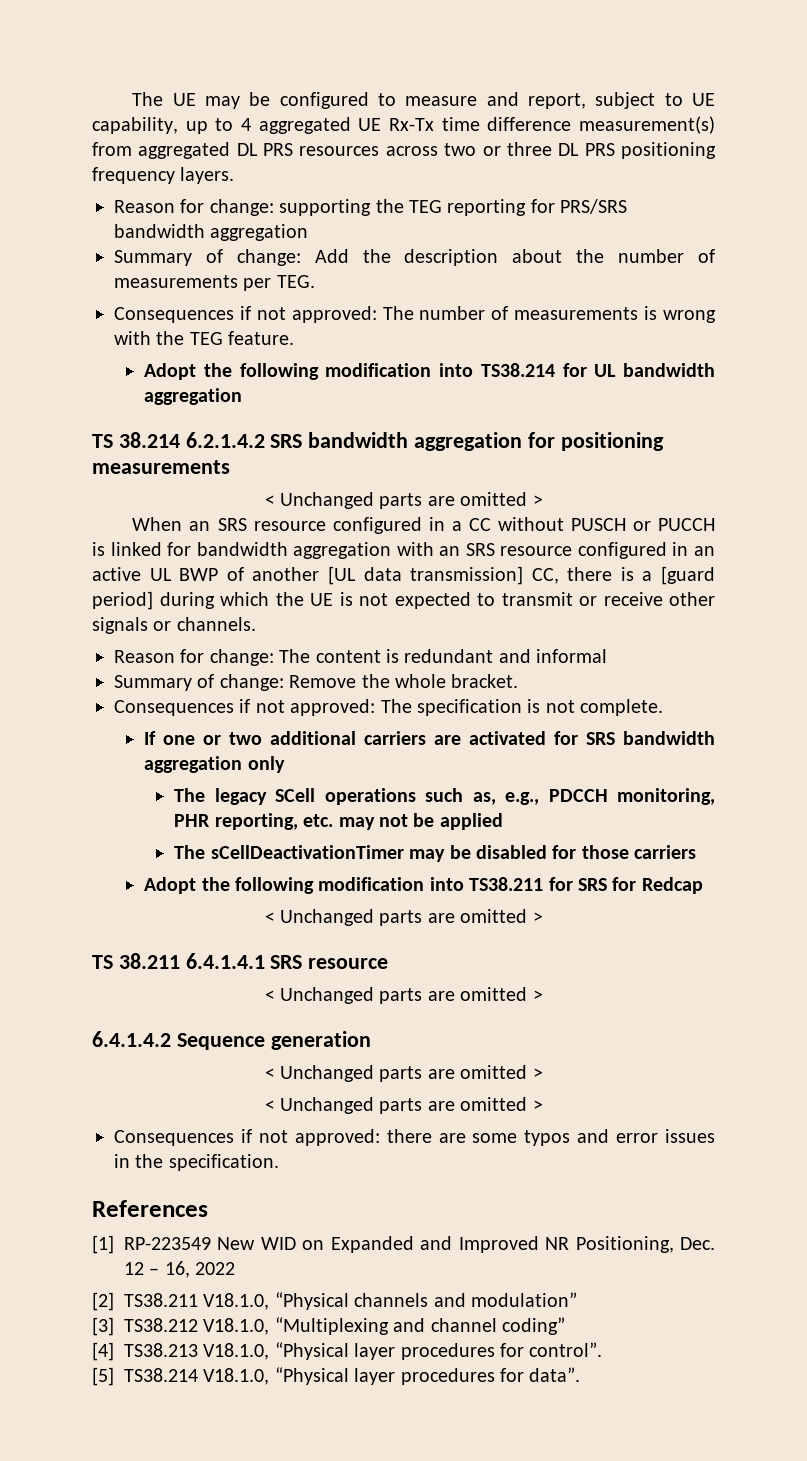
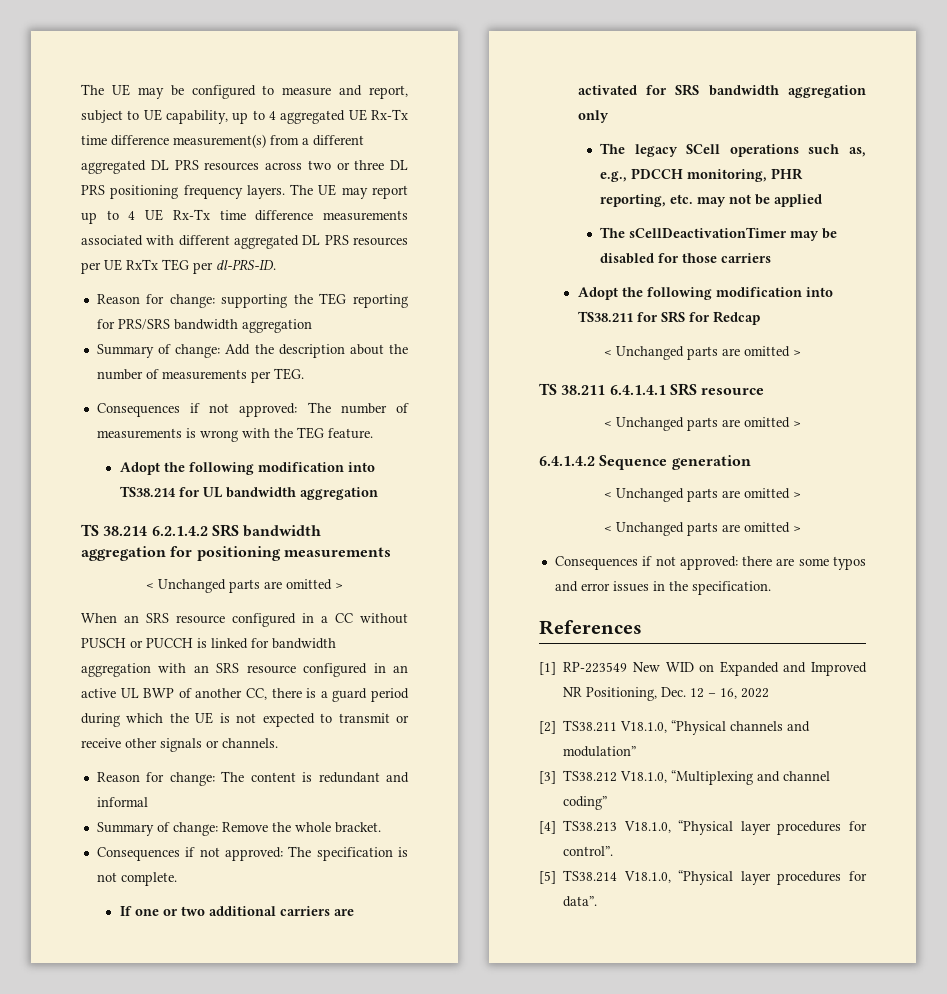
- The UE may be configured to measure and report, subject to UE capability, up to 4 aggregated UE Rx-Tx time difference measurement(s) from aggregated DL PRS resources across two or three DL PRS positioning frequency layers.
+ The UE may be configured to measure and report, subject to UE capability, up to 4 aggregated UE Rx-Tx time difference measurement(s) from a different aggregated DL PRS resources across two or three DL PRS positioning frequency layers. The UE may report up to 4 UE Rx-Tx time difference measurements associated with different aggregated DL PRS resources per UE RxTx TEG per dl-PRS-ID.
- When an SRS resource configured in a CC without PUSCH or PUCCH is linked for bandwidth aggregation with an SRS resource configured in an active UL BWP of another [UL data transmission] CC, there is a [guard period] during which the UE is not expected to transmit or receive other signals or channels.
+ When an SRS resource configured in a CC without PUSCH or PUCCH is linked for bandwidth aggregation with an SRS resource configured in an active UL BWP of another CC, there is a guard period during which the UE is not expected to transmit or receive other signals or channels.

